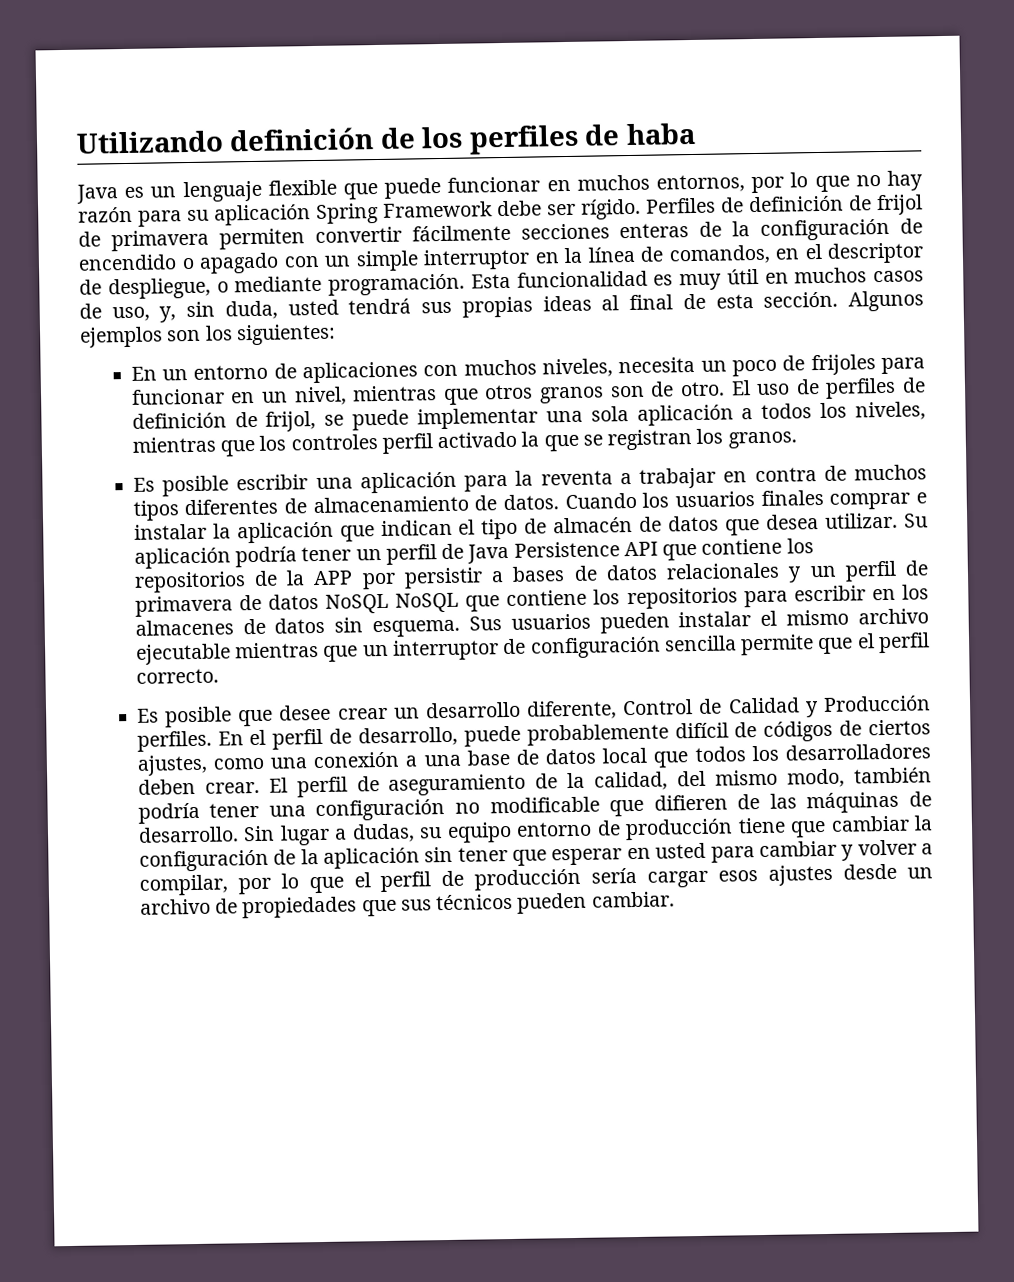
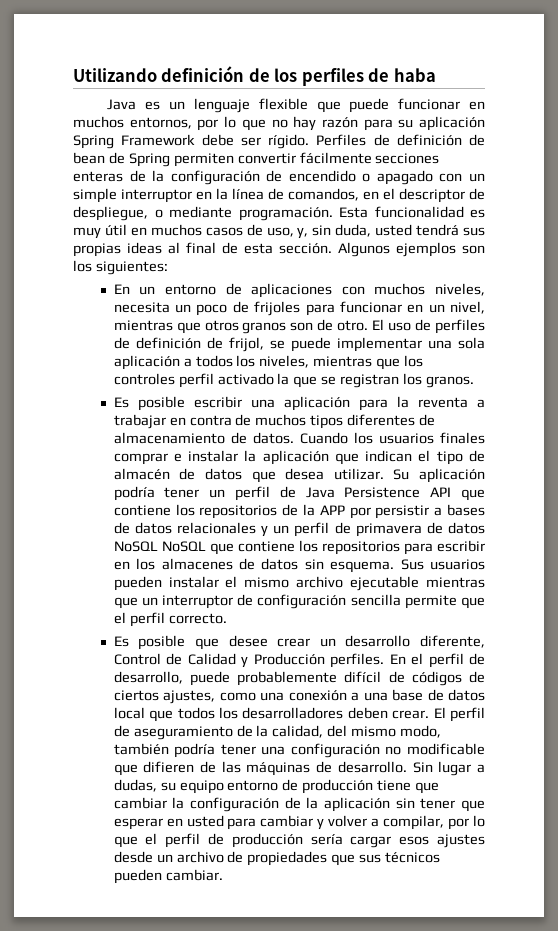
- Perfiles de definición de frijol de primavera permiten convertir fácilmente secciones enteras de la configuración de encendido o apagado con un simple interruptor en la línea de comandos, en el descriptor de despliegue, o mediante programación.
+ Perfiles de definición de bean de Spring permiten convertir fácilmente secciones enteras de la configuración de encendido o apagado con un simple interruptor en la línea de comandos, en el descriptor de despliegue, o mediante programación.

